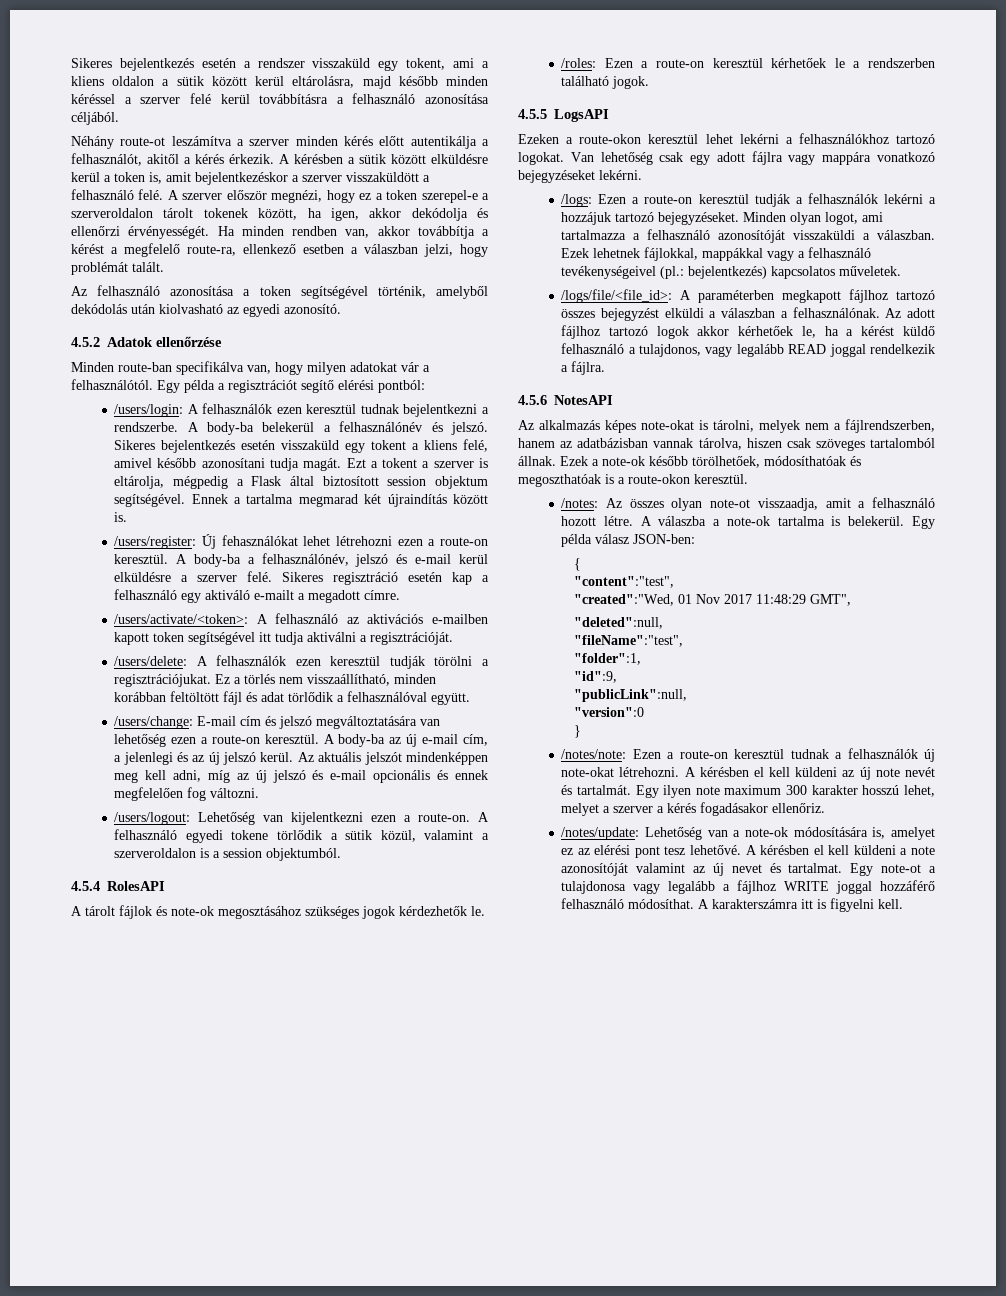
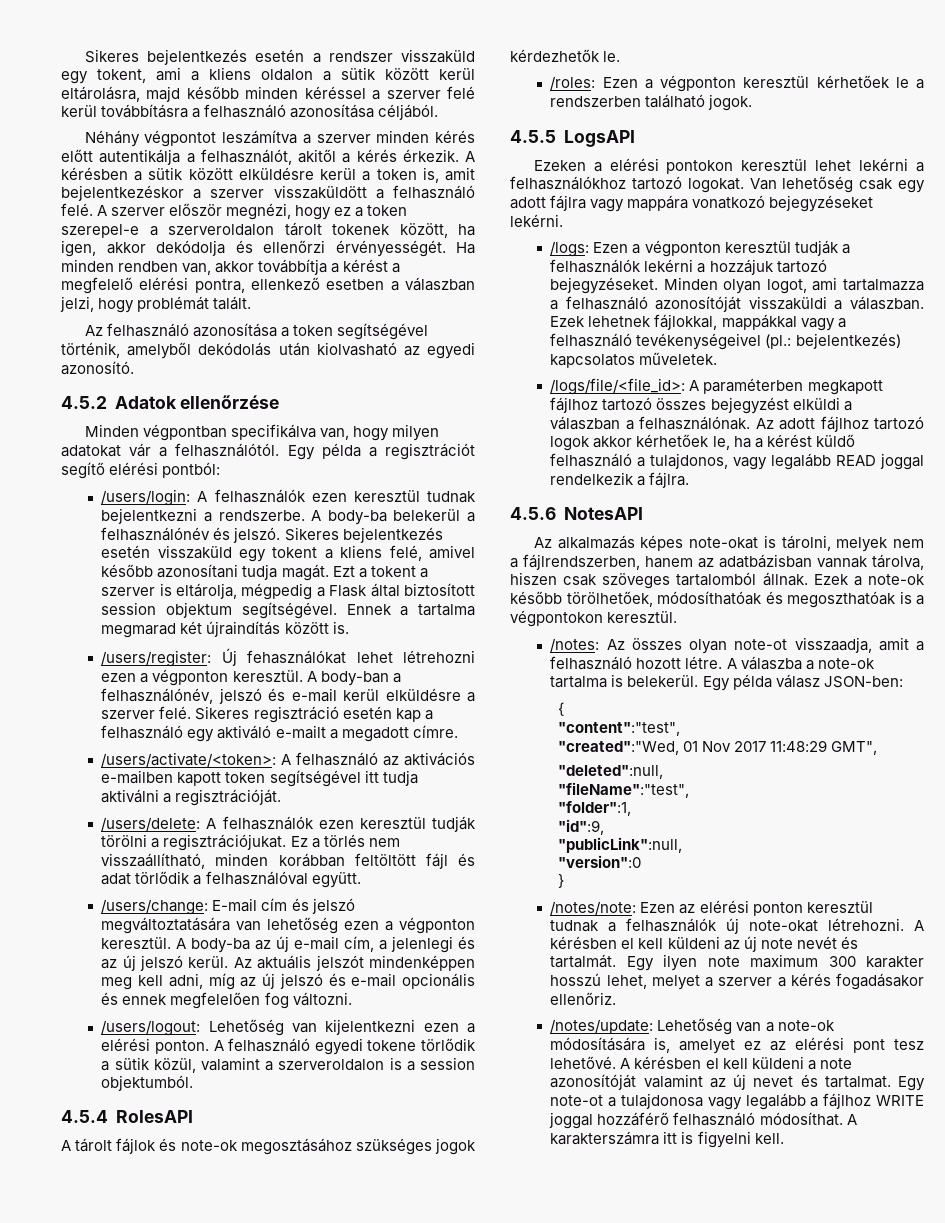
- Néhány route-ot leszámítva a szerver minden kérés előtt autentikálja a felhasználót, akitől a kérés érkezik.
+ Néhány végpontot leszámítva a szerver minden kérés előtt autentikálja a felhasználót, akitől a kérés érkezik.
- Ha minden rendben van, akkor továbbítja a kérést a megfelelő route-ra, ellenkező esetben a válaszban jelzi, hogy problémát talált.
+ Ha minden rendben van, akkor továbbítja a kérést a megfelelő elérési pontra, ellenkező esetben a válaszban jelzi, hogy problémát talált.
- Minden route-ban specifikálva van, hogy milyen adatokat vár a felhasználótól.
+ Minden végpontban specifikálva van, hogy milyen adatokat vár a felhasználótól.
- /users/register: Új fehasználókat lehet létrehozni ezen a route-on keresztül. A body-ba a felhasználónév, jelszó és e-mail kerül elküldésre a szerver felé.
+ /users/register: Új fehasználókat lehet létrehozni ezen a végponton keresztül. A body-ban a felhasználónév, jelszó és e-mail kerül elküldésre a szerver felé.
- /users/change: E-mail cím és jelszó megváltoztatására van lehetőség ezen a route-on keresztül.
+ /users/change: E-mail cím és jelszó megváltoztatására van lehetőség ezen a végponton keresztül.
- /users/logout: Lehetőség van kijelentkezni ezen a route-on.
+ /users/logout: Lehetőség van kijelentkezni ezen a elérési ponton.
- /roles: Ezen a route-on keresztül kérhetőek le a rendszerben található jogok.
+ /roles: Ezen a végponton keresztül kérhetőek le a rendszerben található jogok.
- Ezeken a route-okon keresztül lehet lekérni a felhasználókhoz tartozó logokat.
+ Ezeken a elérési pontokon keresztül lehet lekérni a felhasználókhoz tartozó logokat.
- /logs: Ezen a route-on keresztül tudják a felhasználók lekérni a hozzájuk tartozó bejegyzéseket.
+ /logs: Ezen a végponton keresztül tudják a felhasználók lekérni a hozzájuk tartozó bejegyzéseket.
- Ezek a note-ok később törölhetőek, módosíthatóak és megoszthatóak is a route-okon keresztül.
+ Ezek a note-ok később törölhetőek, módosíthatóak és megoszthatóak is a végpontokon keresztül.
- /notes/note: Ezen a route-on keresztül tudnak a felhasználók új note-okat létrehozni.
+ /notes/note: Ezen az elérési ponton keresztül tudnak a felhasználók új note-okat létrehozni.

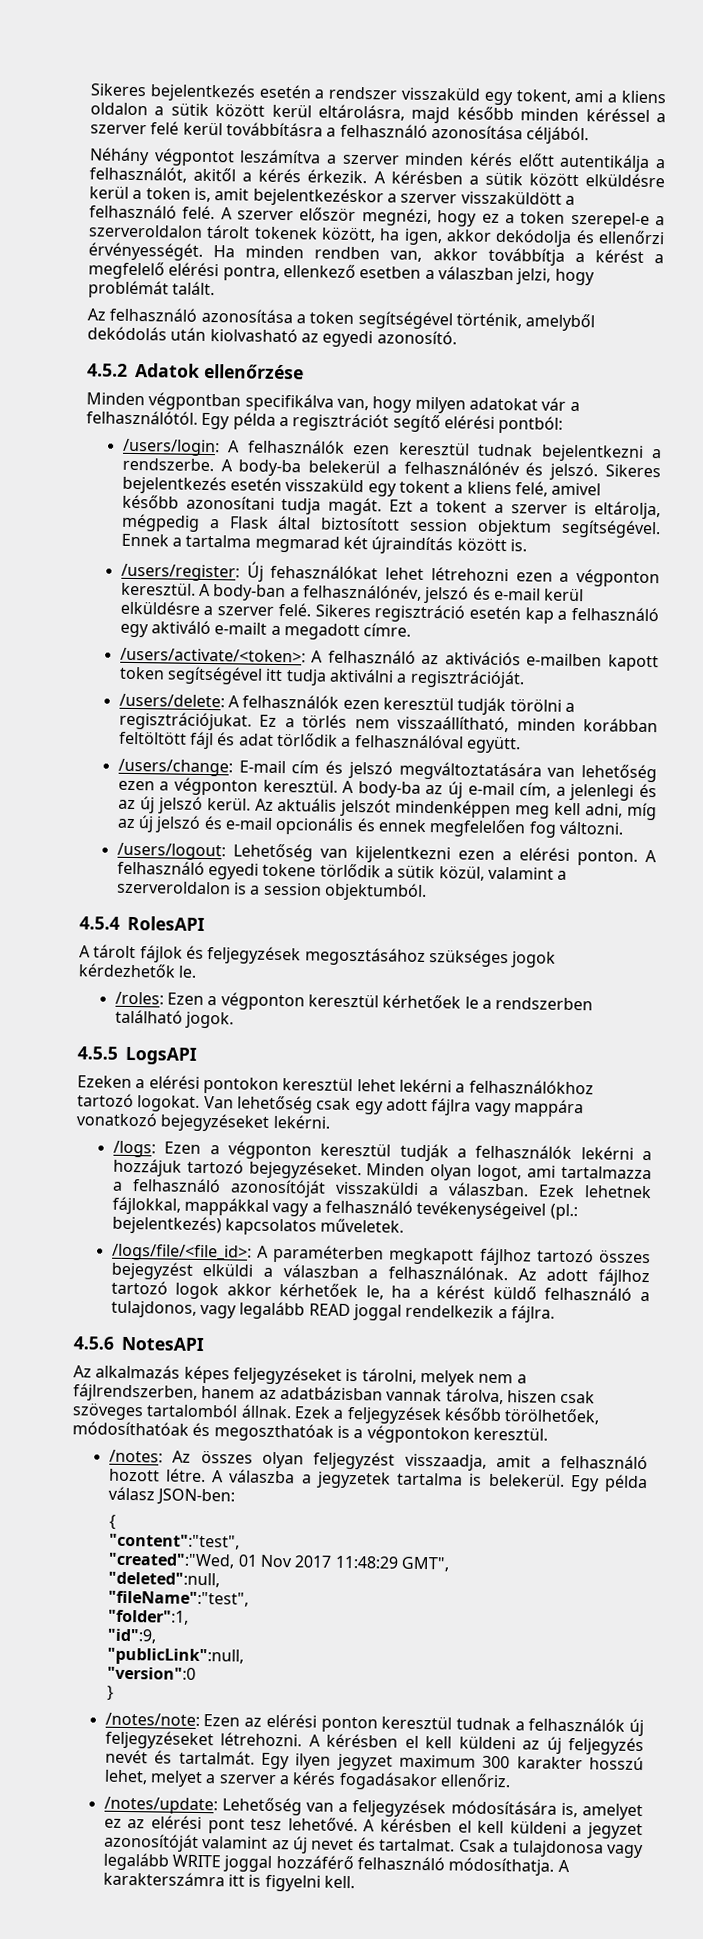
- A tárolt fájlok és note-ok megosztásához szükséges jogok kérdezhetők le.
+ A tárolt fájlok és feljegyzések megosztásához szükséges jogok kérdezhetők le.
- Az alkalmazás képes note-okat is tárolni, melyek nem a fájlrendszerben, hanem az adatbázisban vannak tárolva, hiszen csak szöveges tartalomból állnak.
+ Az alkalmazás képes feljegyzéseket is tárolni, melyek nem a fájlrendszerben, hanem az adatbázisban vannak tárolva, hiszen csak szöveges tartalomból állnak.
- Ezek a note-ok később törölhetőek, módosíthatóak és megoszthatóak is a végpontokon keresztül.
+ Ezek a feljegyzések később törölhetőek, módosíthatóak és megoszthatóak is a végpontokon keresztül.
- /notes: Az összes olyan note-ot visszaadja, amit a felhasználó hozott létre.
+ /notes: Az összes olyan feljegyzést visszaadja, amit a felhasználó hozott létre.
- A válaszba a note-ok tartalma is belekerül.
+ A válaszba a jegyzetek tartalma is belekerül.
- /notes/note: Ezen az elérési ponton keresztül tudnak a felhasználók új note-okat létrehozni.
+ /notes/note: Ezen az elérési ponton keresztül tudnak a felhasználók új feljegyzéseket létrehozni.
- A kérésben el kell küldeni az új note nevét és tartalmát.
+ A kérésben el kell küldeni az új feljegyzés nevét és tartalmát.
- Egy ilyen note maximum 300 karakter hosszú lehet, melyet a szerver a kérés fogadásakor ellenőriz.
+ Egy ilyen jegyzet maximum 300 karakter hosszú lehet, melyet a szerver a kérés fogadásakor ellenőriz.
- /notes/update: Lehetőség van a note-ok módosítására is, amelyet ez az elérési pont tesz lehetővé.
+ /notes/update: Lehetőség van a feljegyzések módosítására is, amelyet ez az elérési pont tesz lehetővé.
- A kérésben el kell küldeni a note azonosítóját valamint az új nevet és tartalmat.
+ A kérésben el kell küldeni a jegyzet azonosítóját valamint az új nevet és tartalmat.
- Egy note-ot a tulajdonosa vagy legalább a fájlhoz WRITE joggal hozzáférő felhasználó módosíthat.
+ Csak a tulajdonosa vagy legalább WRITE joggal hozzáférő felhasználó módosíthatja.

